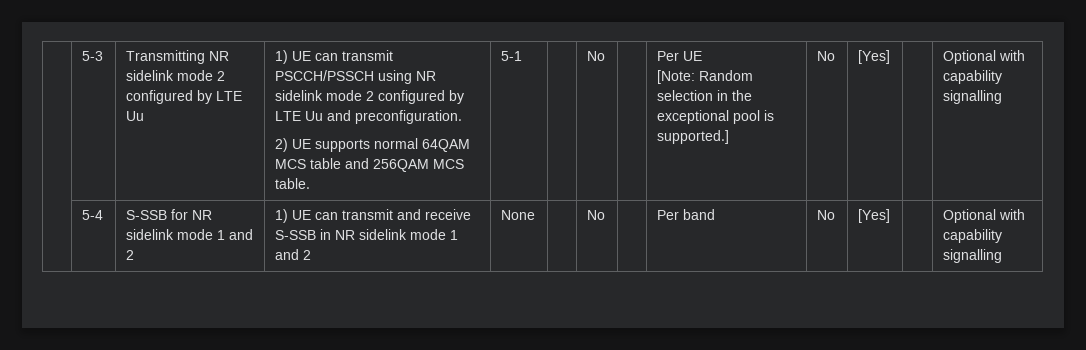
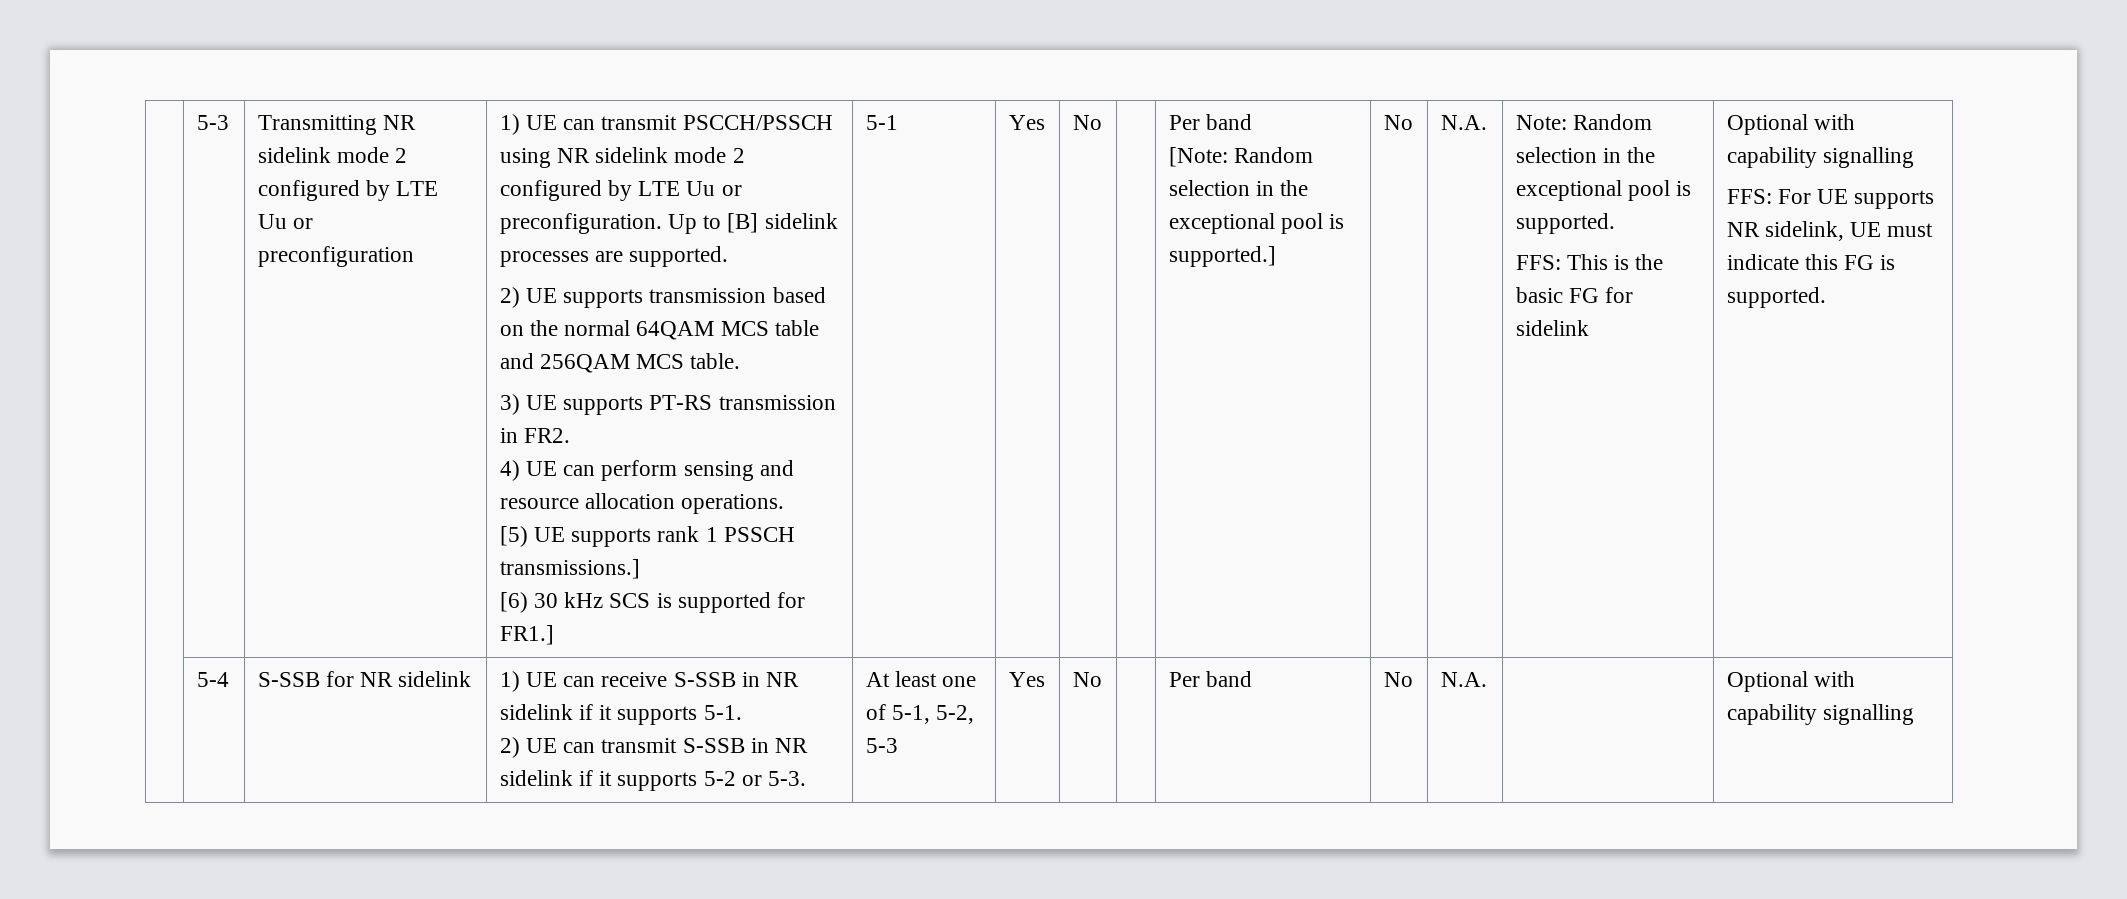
- Transmitting NR sidelink mode 2 configured by LTE Uu
+ Transmitting NR sidelink mode 2 configured by LTE Uu or preconfiguration
- 1) UE can transmit PSCCH/PSSCH using NR sidelink mode 2 configured by LTE Uu and preconfiguration.
+ 1) UE can transmit PSCCH/PSSCH using NR sidelink mode 2 configured by LTE Uu or preconfiguration. Up to [B] sidelink processes are supported.
- 2) UE supports normal 64QAM MCS table and 256QAM MCS table.
+ 2) UE supports transmission based on the normal 64QAM MCS table and 256QAM MCS table.
+ 3) UE supports PT-RS transmission in FR2.
+ 4) UE can perform sensing and resource allocation operations.
+ [5) UE supports rank 1 PSSCH transmissions.]
+ [6) 30 kHz SCS is supported for FR1.]
- 5-1 | | No | | Per UE
+ 5-1 | Yes | No | | Per band
- [Note: Random selection in the exceptional pool is supported.] | No | [Yes] | | Optional with capability signalling
+ [Note: Random selection in the exceptional pool is supported.] | No | N.A. | Note: Random selection in the exceptional pool is supported.
+ FFS: This is the basic FG for sidelink | Optional with capability signalling
+ FFS: For UE supports NR sidelink, UE must indicate this FG is supported.
- S-SSB for NR sidelink mode 1 and 2 | 1) UE can transmit and receive S-SSB in NR sidelink mode 1 and 2 | None
+ S-SSB for NR sidelink | 1) UE can receive S-SSB in NR sidelink if it supports 5-1.
+ 2) UE can transmit S-SSB in NR sidelink if it supports 5-2 or 5-3. | At least one of 5-1, 5-2, 5-3 | Yes
- Per band | No | [Yes]
+ Per band | No | N.A.

